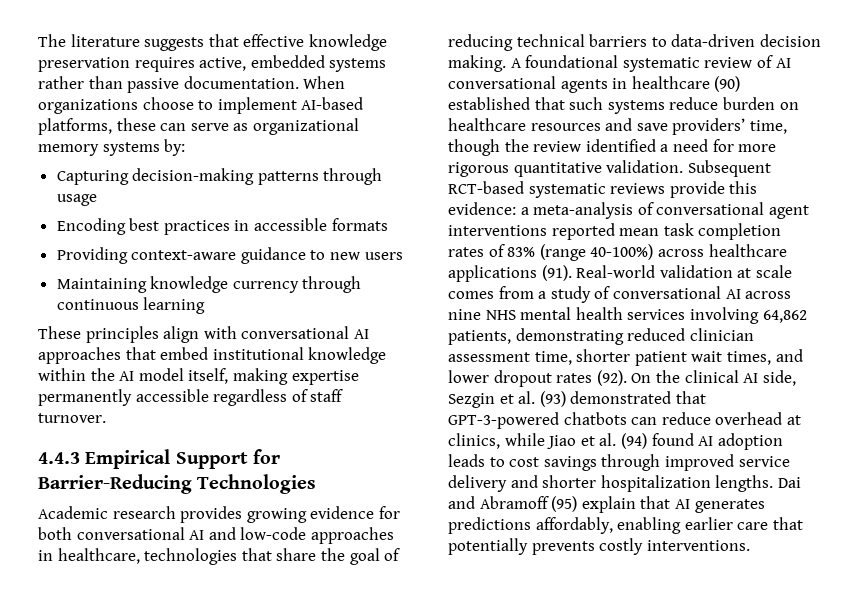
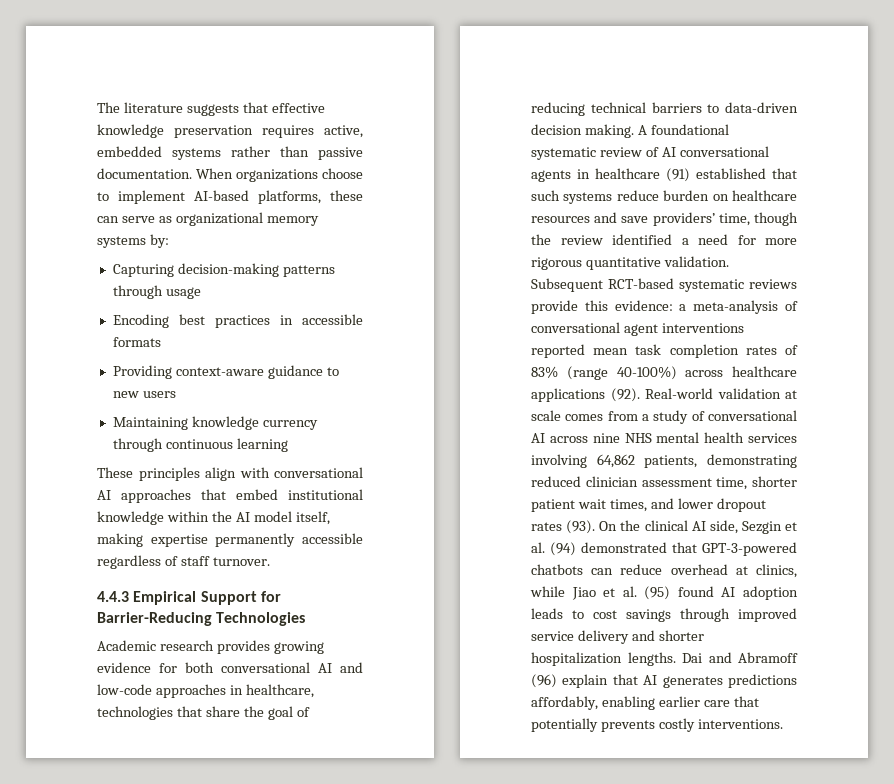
- A foundational systematic review of AI conversational agents in healthcare (90) established that such systems reduce burden on healthcare resources and save providers’ time, though the review identified a need for more rigorous quantitative validation.
+ A foundational systematic review of AI conversational agents in healthcare (91) established that such systems reduce burden on healthcare resources and save providers’ time, though the review identified a need for more rigorous quantitative validation.
- Subsequent RCT-based systematic reviews provide this evidence: a meta-analysis of conversational agent interventions reported mean task completion rates of 83% (range 40-100%) across healthcare applications (91).
+ Subsequent RCT-based systematic reviews provide this evidence: a meta-analysis of conversational agent interventions reported mean task completion rates of 83% (range 40-100%) across healthcare applications (92).
- Real-world validation at scale comes from a study of conversational AI across nine NHS mental health services involving 64,862 patients, demonstrating reduced clinician assessment time, shorter patient wait times, and lower dropout rates (92).
+ Real-world validation at scale comes from a study of conversational AI across nine NHS mental health services involving 64,862 patients, demonstrating reduced clinician assessment time, shorter patient wait times, and lower dropout rates (93).
- On the clinical AI side, Sezgin et al. (93) demonstrated that GPT-3-powered chatbots can reduce overhead at clinics, while Jiao et al. (94) found AI adoption leads to cost savings through improved service delivery and shorter hospitalization lengths.
+ On the clinical AI side, Sezgin et al. (94) demonstrated that GPT-3-powered chatbots can reduce overhead at clinics, while Jiao et al. (95) found AI adoption leads to cost savings through improved service delivery and shorter hospitalization lengths.
- Dai and Abramoff (95) explain that AI generates predictions affordably, enabling earlier care that potentially prevents costly interventions.
+ Dai and Abramoff (96) explain that AI generates predictions affordably, enabling earlier care that potentially prevents costly interventions.

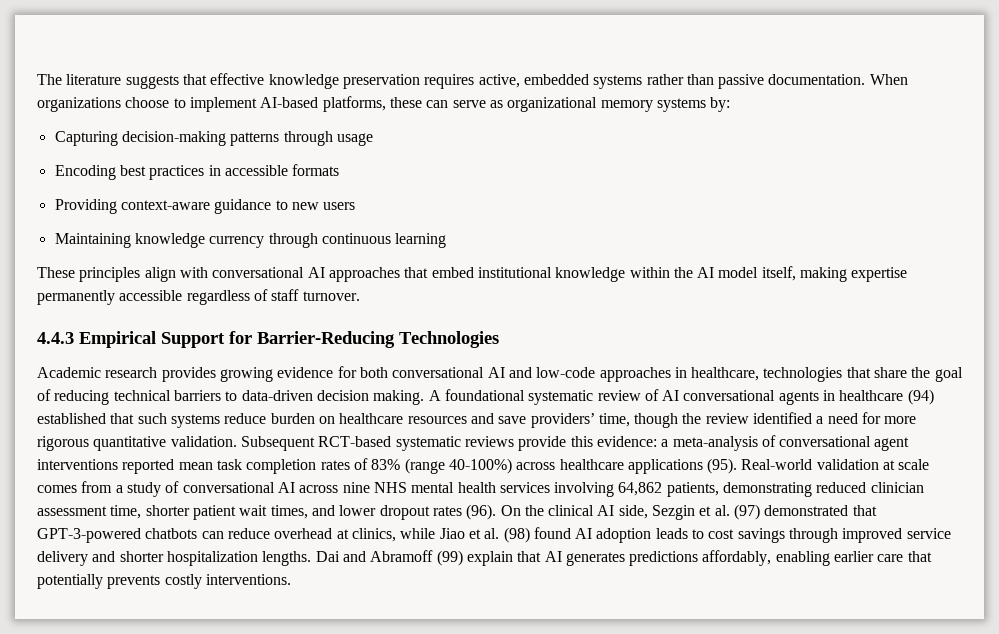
- A foundational systematic review of AI conversational agents in healthcare (91) established that such systems reduce burden on healthcare resources and save providers’ time, though the review identified a need for more rigorous quantitative validation.
+ A foundational systematic review of AI conversational agents in healthcare (94) established that such systems reduce burden on healthcare resources and save providers’ time, though the review identified a need for more rigorous quantitative validation.
- Subsequent RCT-based systematic reviews provide this evidence: a meta-analysis of conversational agent interventions reported mean task completion rates of 83% (range 40-100%) across healthcare applications (92).
+ Subsequent RCT-based systematic reviews provide this evidence: a meta-analysis of conversational agent interventions reported mean task completion rates of 83% (range 40-100%) across healthcare applications (95).
- Real-world validation at scale comes from a study of conversational AI across nine NHS mental health services involving 64,862 patients, demonstrating reduced clinician assessment time, shorter patient wait times, and lower dropout rates (93).
+ Real-world validation at scale comes from a study of conversational AI across nine NHS mental health services involving 64,862 patients, demonstrating reduced clinician assessment time, shorter patient wait times, and lower dropout rates (96).
- On the clinical AI side, Sezgin et al. (94) demonstrated that GPT-3-powered chatbots can reduce overhead at clinics, while Jiao et al. (95) found AI adoption leads to cost savings through improved service delivery and shorter hospitalization lengths.
+ On the clinical AI side, Sezgin et al. (97) demonstrated that GPT-3-powered chatbots can reduce overhead at clinics, while Jiao et al. (98) found AI adoption leads to cost savings through improved service delivery and shorter hospitalization lengths.
- Dai and Abramoff (96) explain that AI generates predictions affordably, enabling earlier care that potentially prevents costly interventions.
+ Dai and Abramoff (99) explain that AI generates predictions affordably, enabling earlier care that potentially prevents costly interventions.

